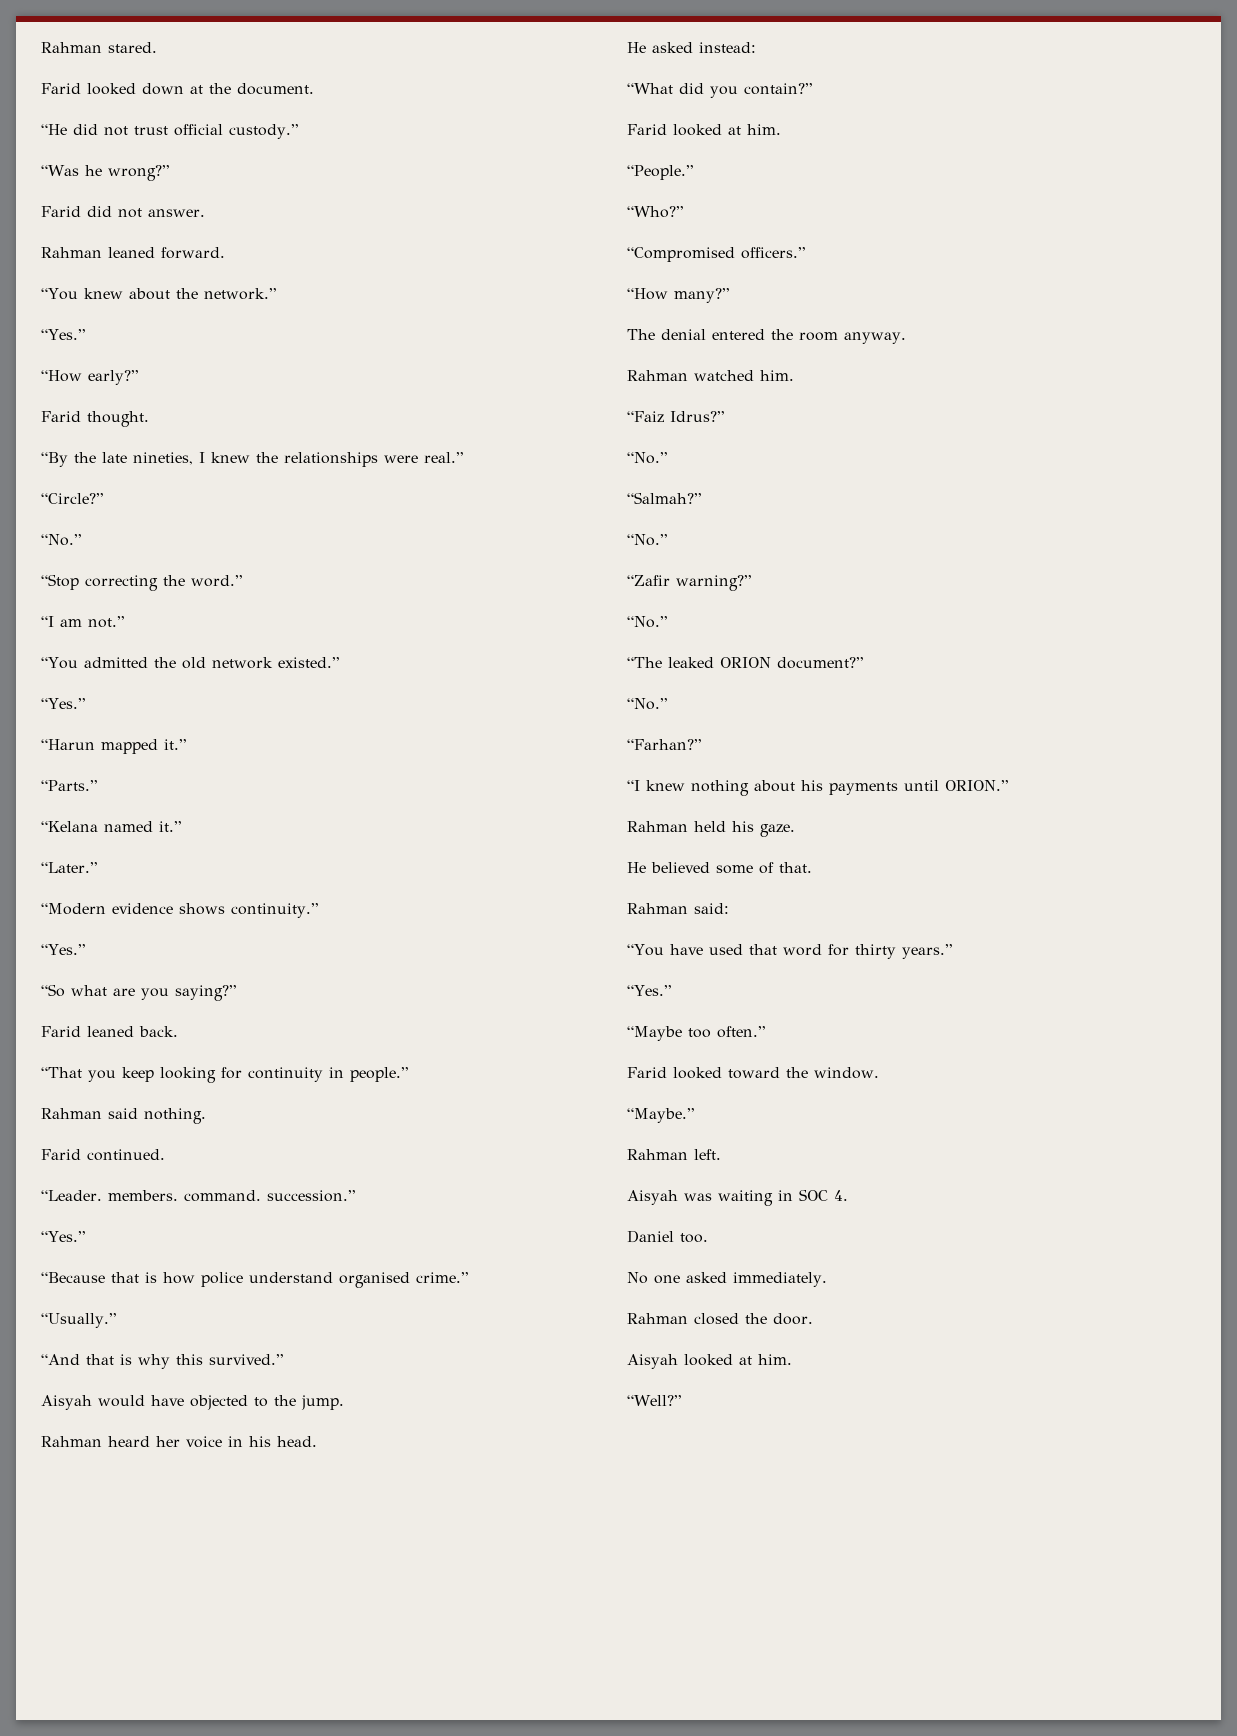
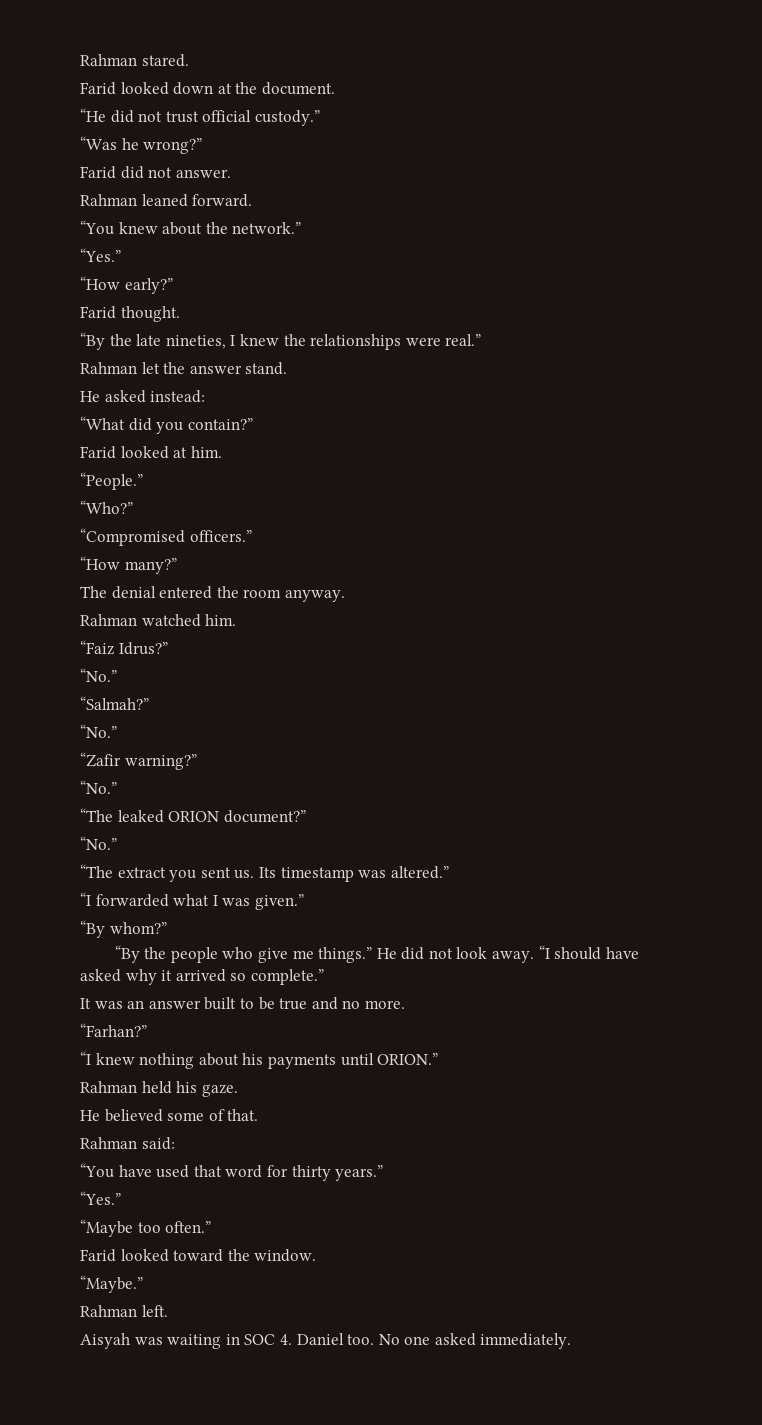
- “Circle?”
- “No.”
- “Stop correcting the word.”
- “I am not.”
- “You admitted the old network existed.”
- “Yes.”
- “Harun mapped it.”
- “Parts.”
- “Kelana named it.”
- “Later.”
- “Modern evidence shows continuity.”
- “Yes.”
- “So what are you saying?”
- Farid leaned back.
- “That you keep looking for continuity in people.”
- Rahman said nothing.
- Farid continued.
- “Leader. members. command. succession.”
- “Yes.”
- “Because that is how police understand organised crime.”
- “Usually.”
- “And that is why this survived.”
- Aisyah would have objected to the jump.
- Rahman heard her voice in his head.
+ Rahman let the answer stand.
+ “The extract you sent us. Its timestamp was altered.”
+ “I forwarded what I was given.”
+ “By whom?”
+ “By the people who give me things.” He did not look away. “I should have asked why it arrived so complete.”
+ It was an answer built to be true and no more.
- Aisyah was waiting in SOC 4.
- Daniel too.
- No one asked immediately.
+ Aisyah was waiting in SOC 4. Daniel too. No one asked immediately.
- Rahman closed the door.
- Aisyah looked at him.
- “Well?”

